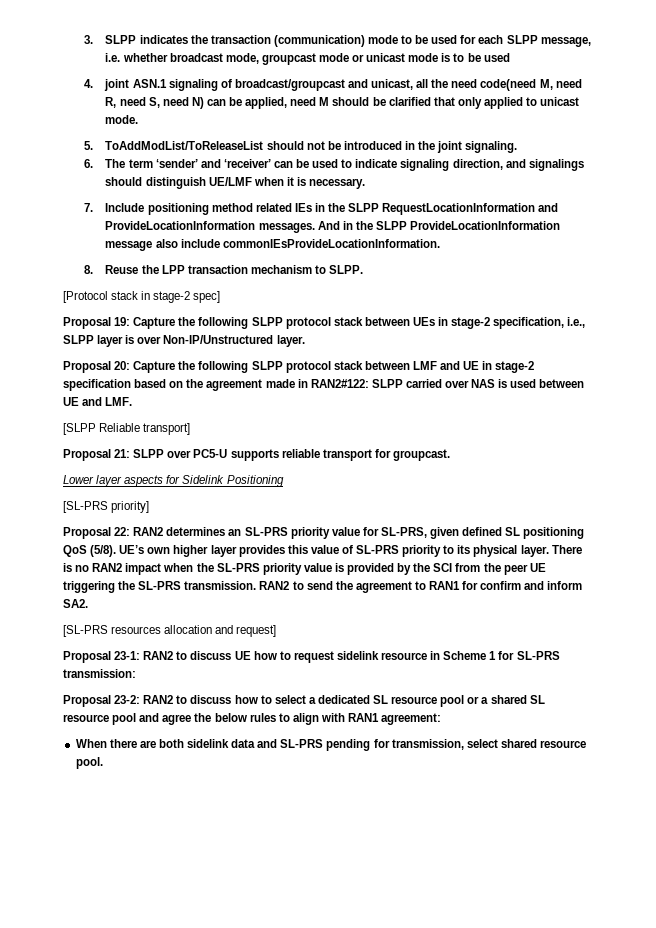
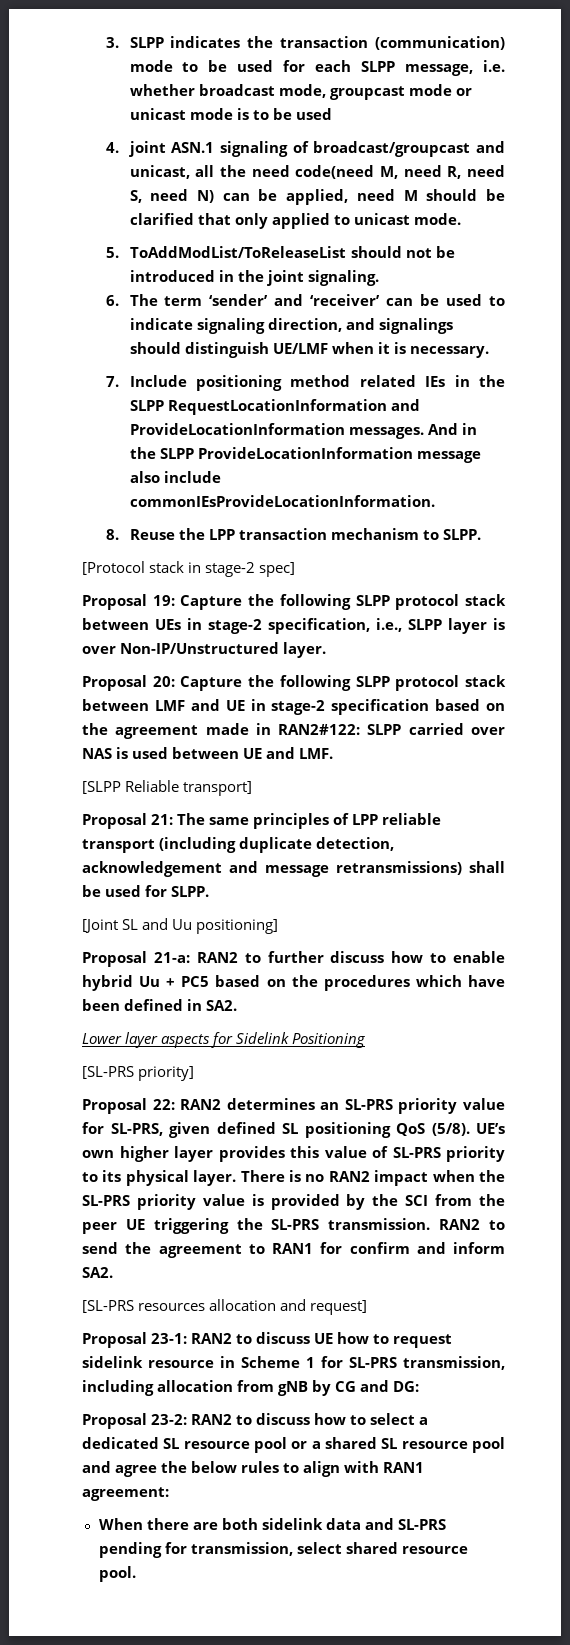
- Proposal 21: SLPP over PC5-U supports reliable transport for groupcast.
+ Proposal 21: The same principles of LPP reliable transport (including duplicate detection, acknowledgement and message retransmissions) shall be used for SLPP.
+ [Joint SL and Uu positioning]
+ Proposal 21-a: RAN2 to further discuss how to enable hybrid Uu + PC5 based on the procedures which have been defined in SA2.
- Proposal 23-1: RAN2 to discuss UE how to request sidelink resource in Scheme 1 for SL-PRS transmission:
+ Proposal 23-1: RAN2 to discuss UE how to request sidelink resource in Scheme 1 for SL-PRS transmission, including allocation from gNB by CG and DG:

